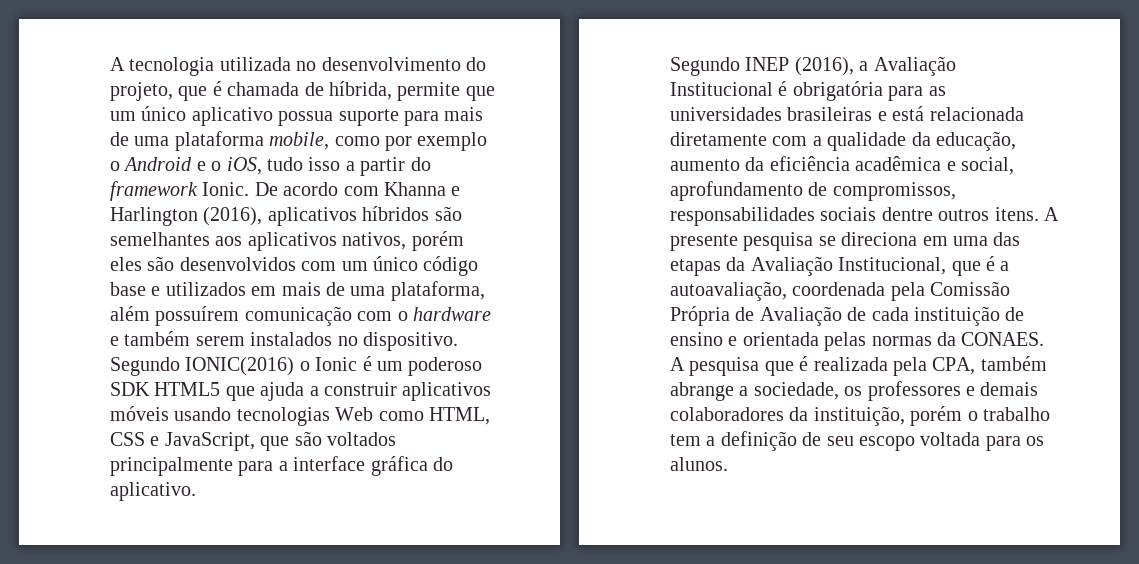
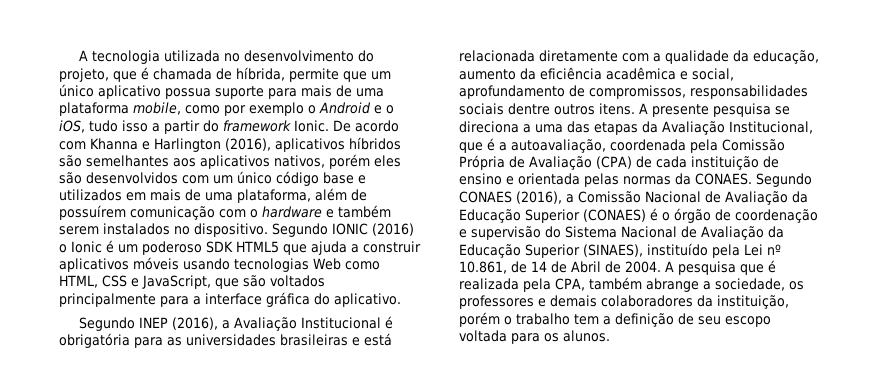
- De acordo com Khanna e Harlington (2016), aplicativos híbridos são semelhantes aos aplicativos nativos, porém eles são desenvolvidos com um único código base e utilizados em mais de uma plataforma, além possuírem comunicação com o hardware e também serem instalados no dispositivo.
+ De acordo com Khanna e Harlington (2016), aplicativos híbridos são semelhantes aos aplicativos nativos, porém eles são desenvolvidos com um único código base e utilizados em mais de uma plataforma, além de possuírem comunicação com o hardware e também serem instalados no dispositivo.
- Segundo IONIC(2016) o Ionic é um poderoso SDK HTML5 que ajuda a construir aplicativos móveis usando tecnologias Web como HTML, CSS e JavaScript, que são voltados principalmente para a interface gráfica do aplicativo.
+ Segundo IONIC (2016) o Ionic é um poderoso SDK HTML5 que ajuda a construir aplicativos móveis usando tecnologias Web como HTML, CSS e JavaScript, que são voltados principalmente para a interface gráfica do aplicativo.
- A presente pesquisa se direciona em uma das etapas da Avaliação Institucional, que é a autoavaliação, coordenada pela Comissão Própria de Avaliação de cada instituição de ensino e orientada pelas normas da CONAES.
+ A presente pesquisa se direciona a uma das etapas da Avaliação Institucional, que é a autoavaliação, coordenada pela Comissão Própria de Avaliação (CPA) de cada instituição de ensino e orientada pelas normas da CONAES.
+ Segundo CONAES (2016), a Comissão Nacional de Avaliação da Educação Superior (CONAES) é o órgão de coordenação e supervisão do Sistema Nacional de Avaliação da Educação Superior (SINAES), instituído pela Lei nº 10.861, de 14 de Abril de 2004.

